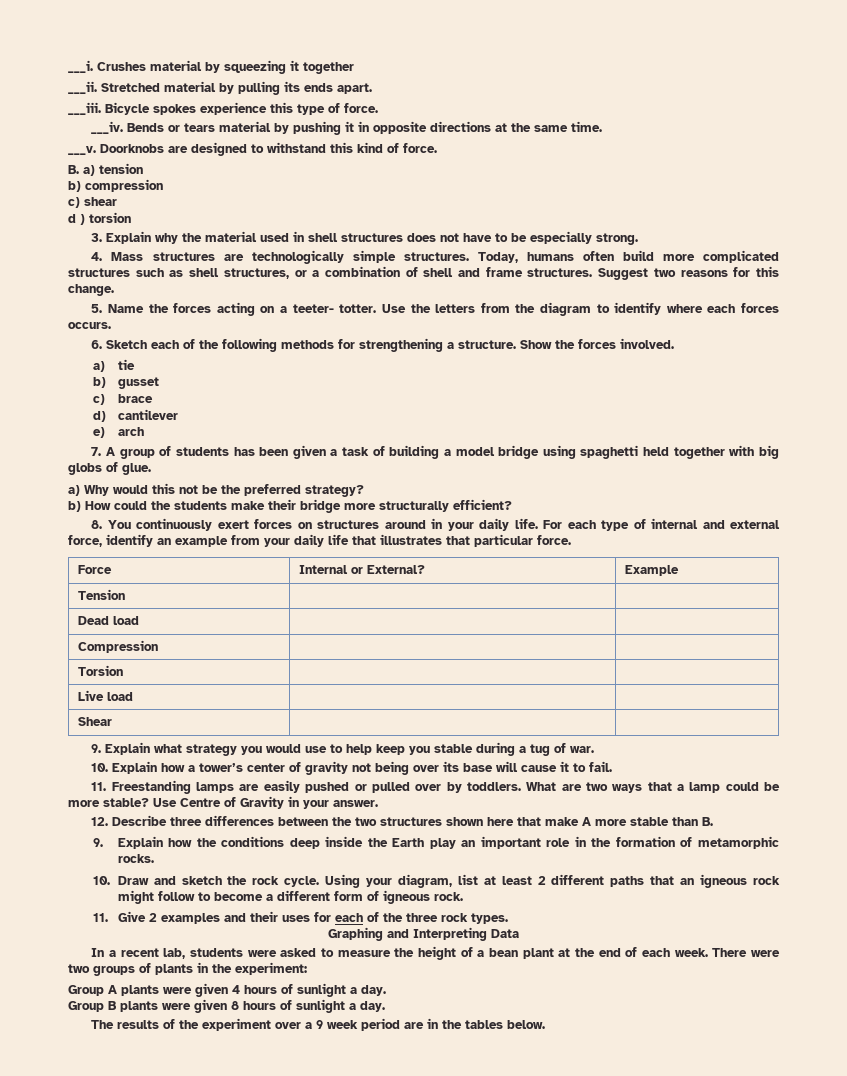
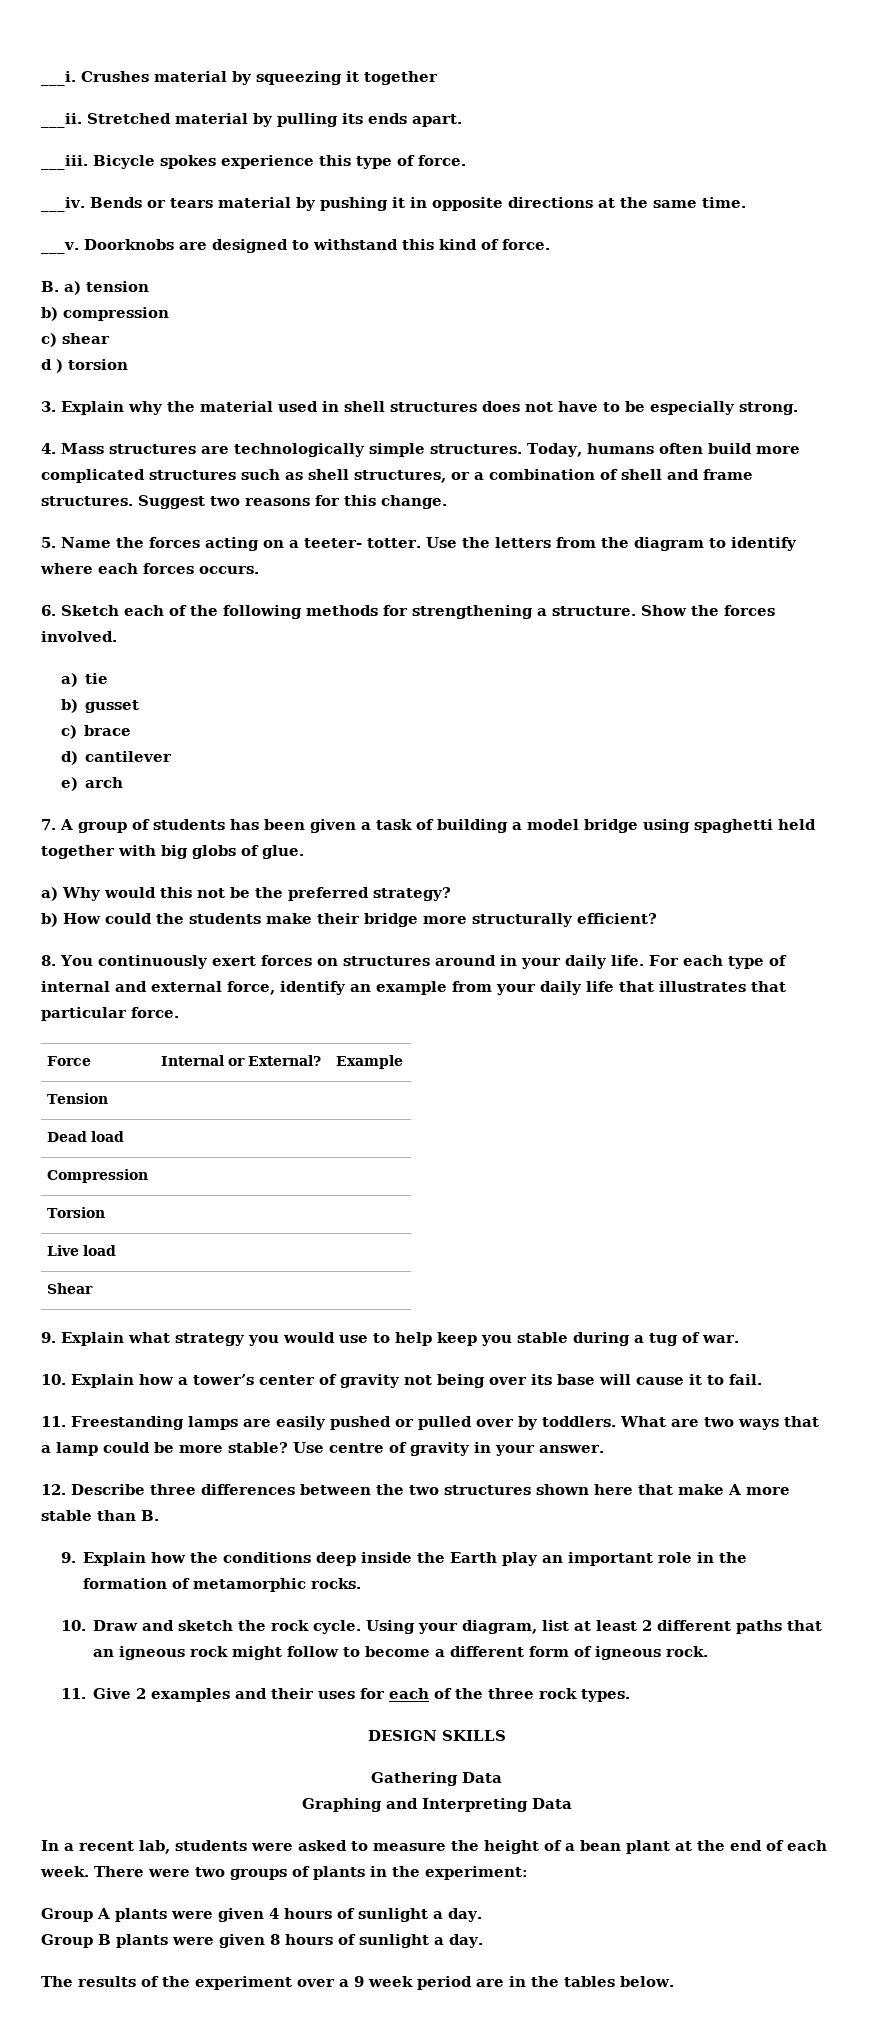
- Use Centre of Gravity in your answer.
+ Use centre of gravity in your answer.
+ DESIGN SKILLS
+ Gathering Data

